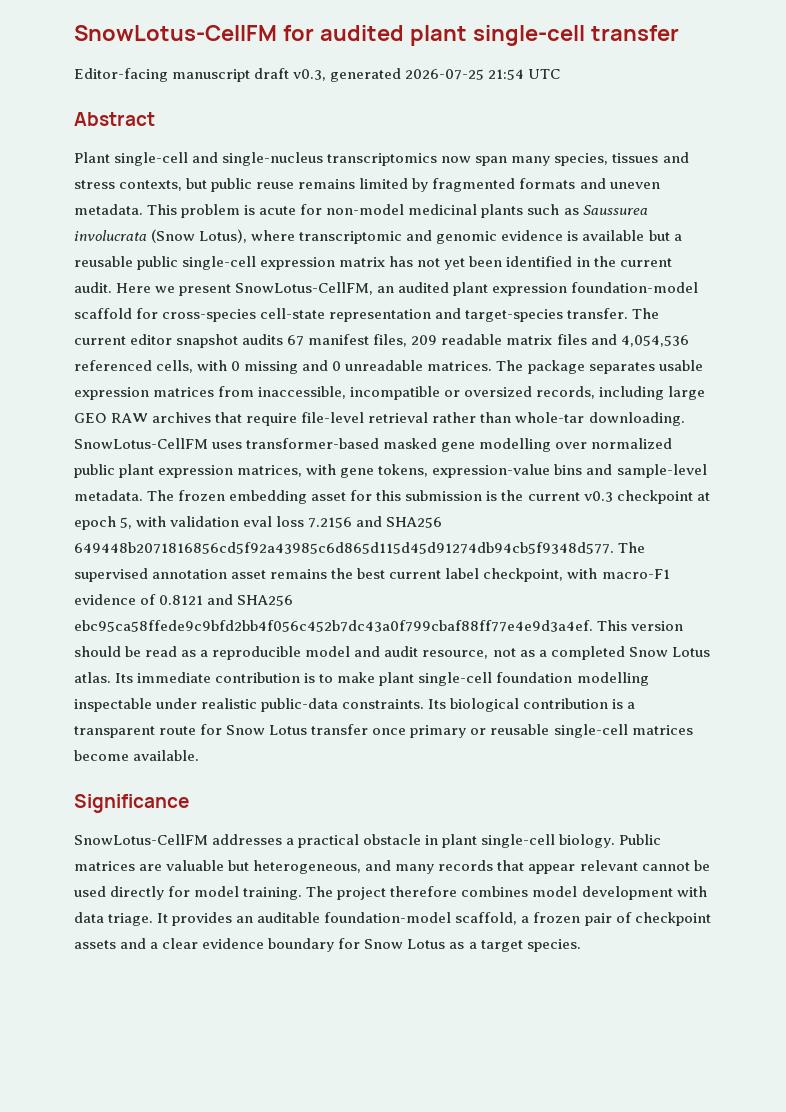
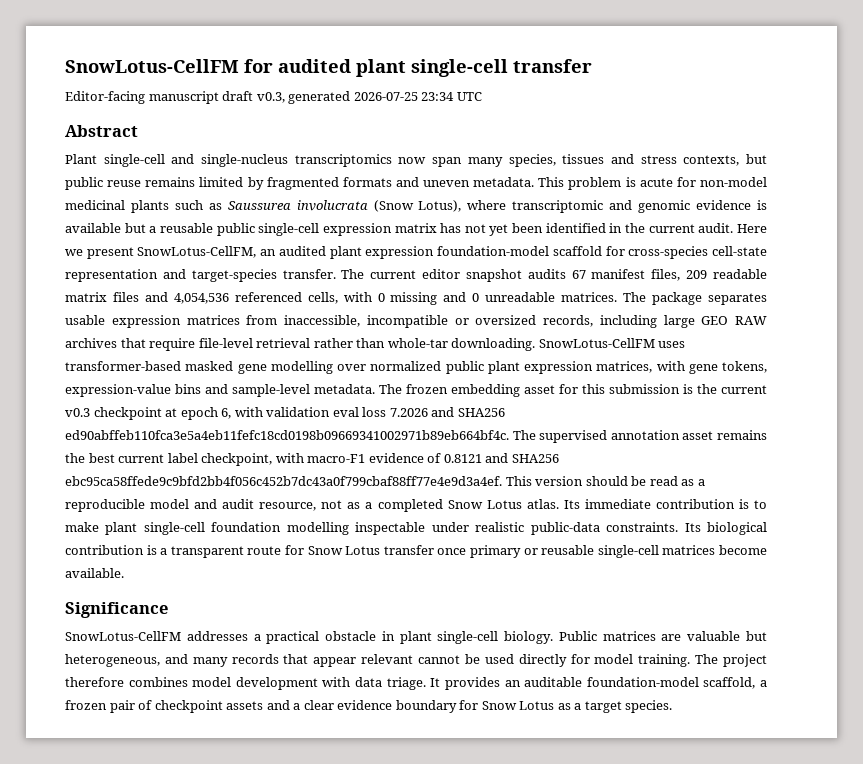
- Editor-facing manuscript draft v0.3, generated 2026-07-25 21:54 UTC
+ Editor-facing manuscript draft v0.3, generated 2026-07-25 23:34 UTC
- The frozen embedding asset for this submission is the current v0.3 checkpoint at epoch 5, with validation eval loss 7.2156 and SHA256 649448b2071816856cd5f92a43985c6d865d115d45d91274db94cb5f9348d577.
+ The frozen embedding asset for this submission is the current v0.3 checkpoint at epoch 6, with validation eval loss 7.2026 and SHA256 ed90abffeb110fca3e5a4eb11fefc18cd0198b09669341002971b89eb664bf4c.

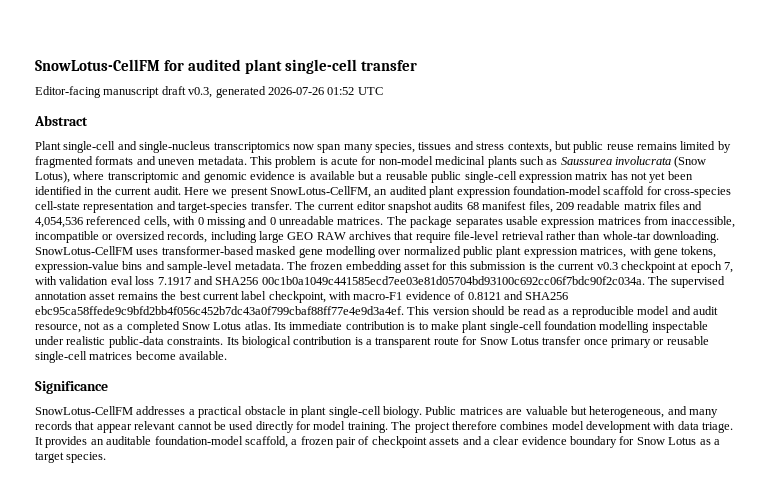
- Editor-facing manuscript draft v0.3, generated 2026-07-25 23:34 UTC
+ Editor-facing manuscript draft v0.3, generated 2026-07-26 01:52 UTC
- The current editor snapshot audits 67 manifest files, 209 readable matrix files and 4,054,536 referenced cells, with 0 missing and 0 unreadable matrices.
+ The current editor snapshot audits 68 manifest files, 209 readable matrix files and 4,054,536 referenced cells, with 0 missing and 0 unreadable matrices.
- The frozen embedding asset for this submission is the current v0.3 checkpoint at epoch 6, with validation eval loss 7.2026 and SHA256 ed90abffeb110fca3e5a4eb11fefc18cd0198b09669341002971b89eb664bf4c.
+ The frozen embedding asset for this submission is the current v0.3 checkpoint at epoch 7, with validation eval loss 7.1917 and SHA256 00c1b0a1049c441585ecd7ee03e81d05704bd93100c692cc06f7bdc90f2c034a.

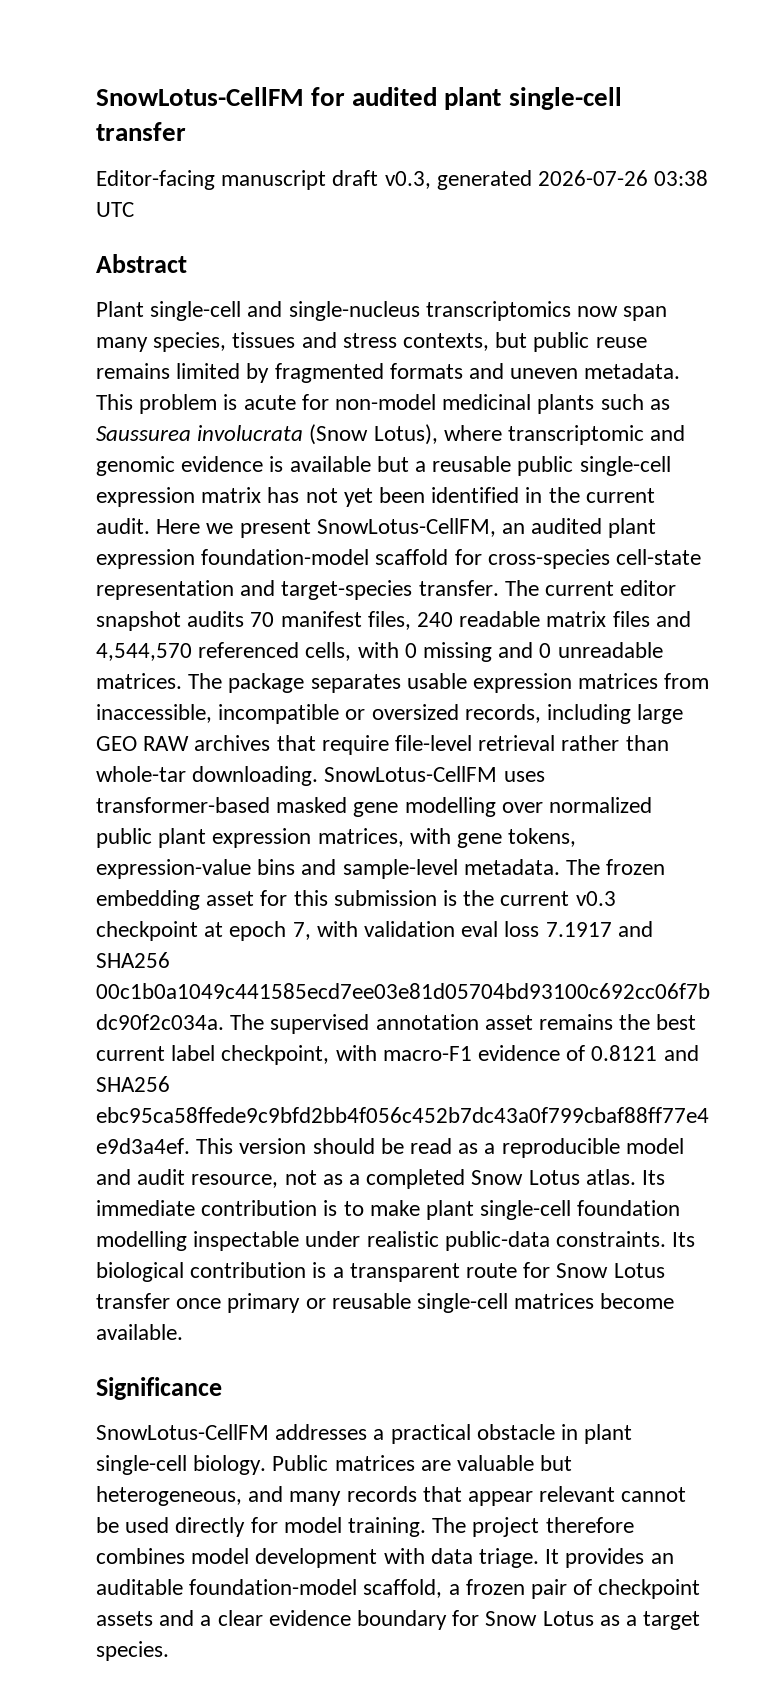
- Editor-facing manuscript draft v0.3, generated 2026-07-26 01:52 UTC
+ Editor-facing manuscript draft v0.3, generated 2026-07-26 03:38 UTC
- The current editor snapshot audits 68 manifest files, 209 readable matrix files and 4,054,536 referenced cells, with 0 missing and 0 unreadable matrices.
+ The current editor snapshot audits 70 manifest files, 240 readable matrix files and 4,544,570 referenced cells, with 0 missing and 0 unreadable matrices.

